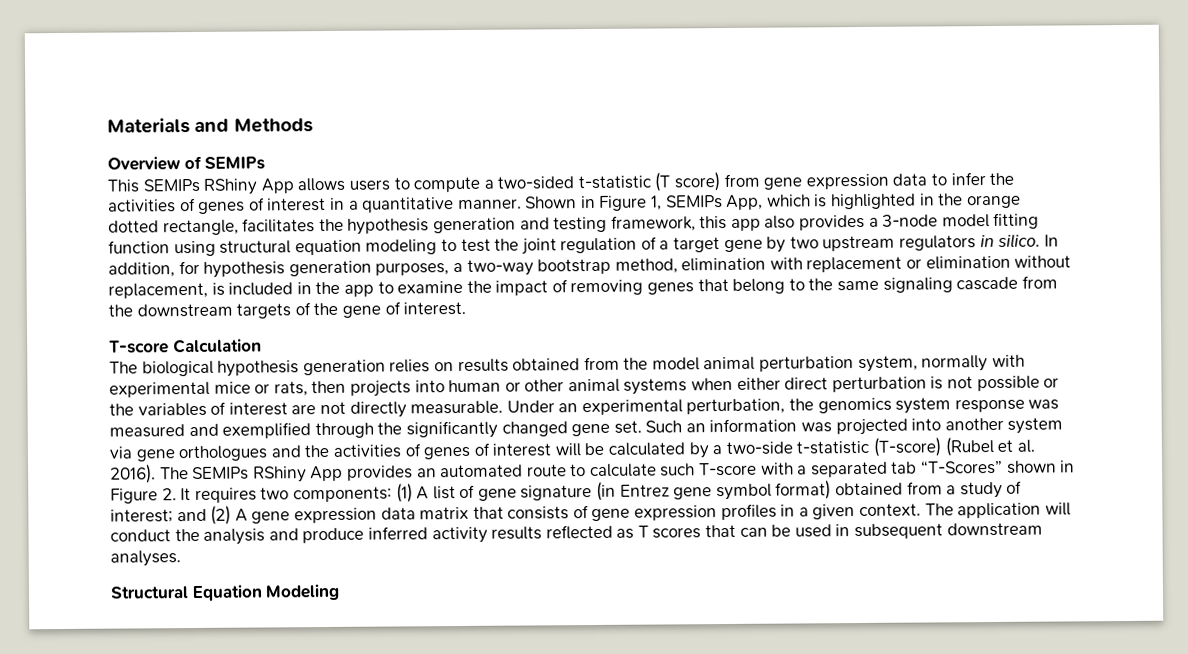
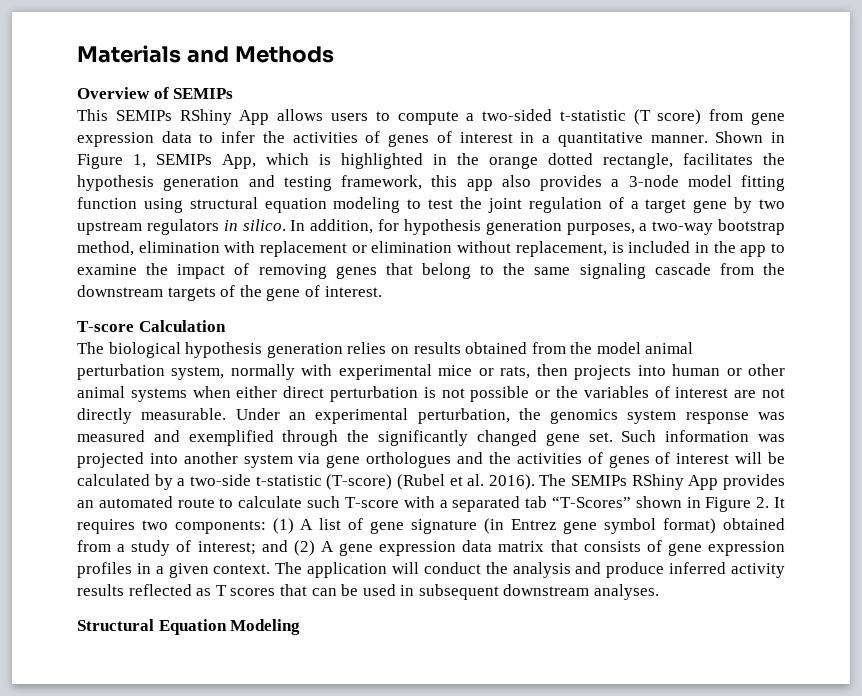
- Such an information was projected into another system via gene orthologues and the activities of genes of interest will be calculated by a two-side t-statistic (T-score) (Rubel et al. 2016).
+ Such information was projected into another system via gene orthologues and the activities of genes of interest will be calculated by a two-side t-statistic (T-score) (Rubel et al. 2016).

